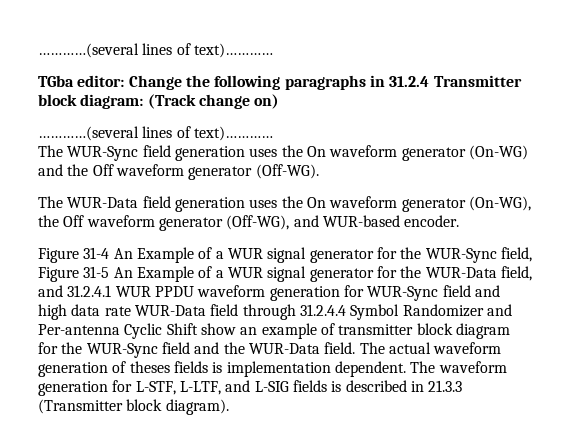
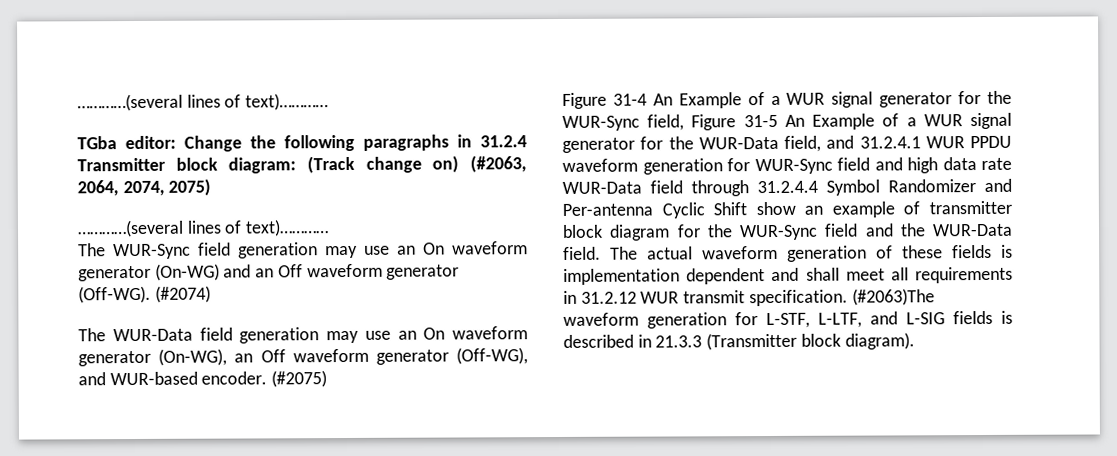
- TGba editor: Change the following paragraphs in 31.2.4 Transmitter block diagram: (Track change on)
+ TGba editor: Change the following paragraphs in 31.2.4 Transmitter block diagram: (Track change on) (#2063, 2064, 2074, 2075)
- The WUR-Sync field generation uses the On waveform generator (On-WG) and the Off waveform generator (Off-WG).
+ The WUR-Sync field generation may use an On waveform generator (On-WG) and an Off waveform generator (Off-WG). (#2074)
- The WUR-Data field generation uses the On waveform generator (On-WG), the Off waveform generator (Off-WG), and WUR-based encoder.
+ The WUR-Data field generation may use an On waveform generator (On-WG), an Off waveform generator (Off-WG), and WUR-based encoder. (#2075)
- The actual waveform generation of theses fields is implementation dependent. The waveform generation for L-STF, L-LTF, and L-SIG fields is described in 21.3.3 (Transmitter block diagram).
+ The actual waveform generation of these fields is implementation dependent and shall meet all requirements in 31.2.12 WUR transmit specification. (#2063)The waveform generation for L-STF, L-LTF, and L-SIG fields is described in 21.3.3 (Transmitter block diagram).

